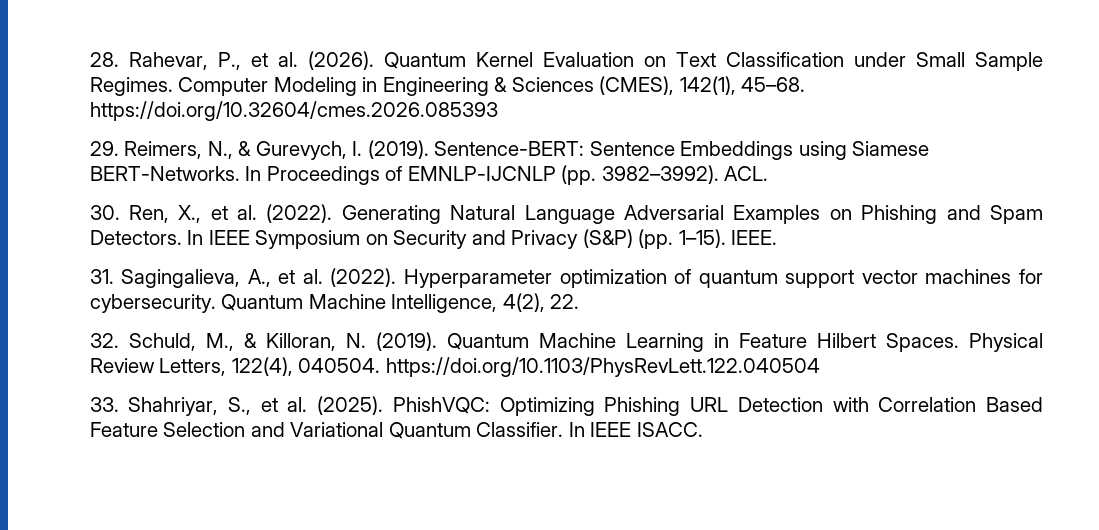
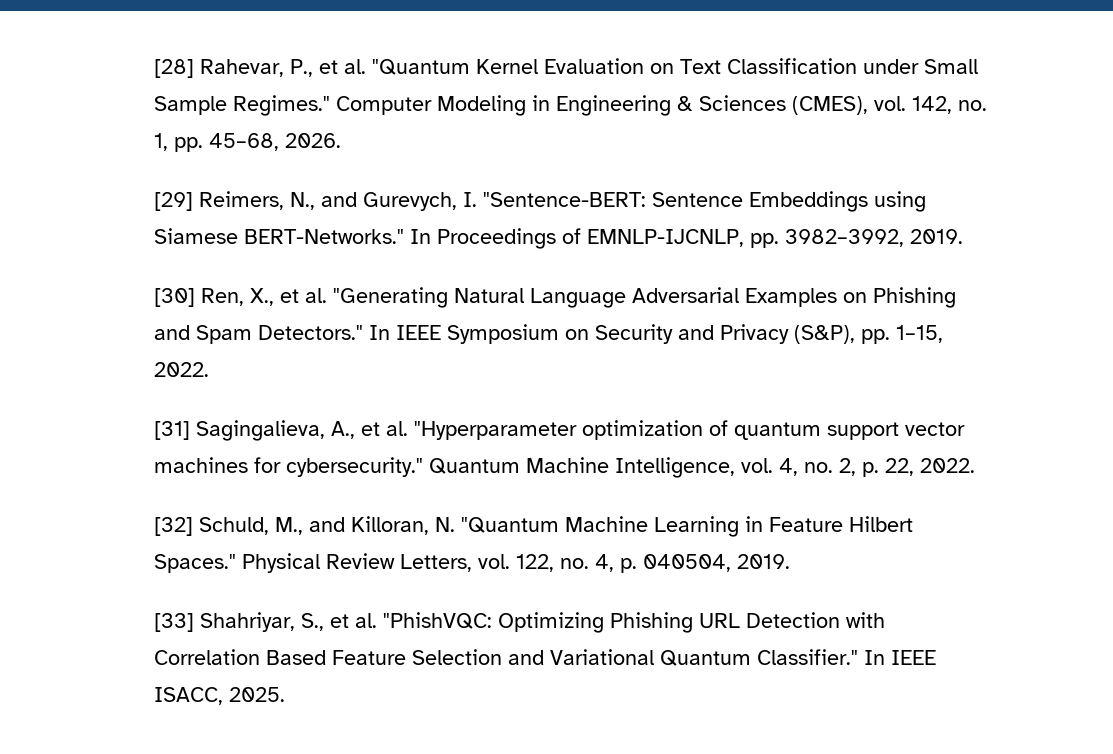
- 28. Rahevar, P., et al. (2026). Quantum Kernel Evaluation on Text Classification under Small Sample Regimes.
+ [28] Rahevar, P., et al. "Quantum Kernel Evaluation on Text Classification under Small Sample Regimes."
- Computer Modeling in Engineering & Sciences (CMES), 142(1), 45–68. https://doi.org/10.32604/cmes.2026.085393
- 29. Reimers, N., & Gurevych, I. (2019). Sentence-BERT: Sentence Embeddings using Siamese BERT-Networks.
+ Computer Modeling in Engineering & Sciences (CMES), vol. 142, no. 1, pp. 45–68, 2026.
+ [29] Reimers, N., and Gurevych, I. "Sentence-BERT: Sentence Embeddings using Siamese BERT-Networks."
- In Proceedings of EMNLP-IJCNLP (pp. 3982–3992). ACL.
- 30. Ren, X., et al. (2022). Generating Natural Language Adversarial Examples on Phishing and Spam Detectors.
+ In Proceedings of EMNLP-IJCNLP, pp. 3982–3992, 2019.
+ [30] Ren, X., et al. "Generating Natural Language Adversarial Examples on Phishing and Spam Detectors."
- In IEEE Symposium on Security and Privacy (S&P) (pp. 1–15). IEEE.
- 31. Sagingalieva, A., et al. (2022). Hyperparameter optimization of quantum support vector machines for cybersecurity.
+ In IEEE Symposium on Security and Privacy (S&P), pp. 1–15, 2022.
+ [31] Sagingalieva, A., et al. "Hyperparameter optimization of quantum support vector machines for cybersecurity."
- Quantum Machine Intelligence, 4(2), 22.
- 32. Schuld, M., & Killoran, N. (2019). Quantum Machine Learning in Feature Hilbert Spaces.
+ Quantum Machine Intelligence, vol. 4, no. 2, p. 22, 2022.
+ [32] Schuld, M., and Killoran, N. "Quantum Machine Learning in Feature Hilbert Spaces."
- Physical Review Letters, 122(4), 040504. https://doi.org/10.1103/PhysRevLett.122.040504
- 33. Shahriyar, S., et al. (2025). PhishVQC: Optimizing Phishing URL Detection with Correlation Based Feature Selection and Variational Quantum Classifier. In IEEE ISACC.
+ Physical Review Letters, vol. 122, no. 4, p. 040504, 2019.
+ [33] Shahriyar, S., et al. "PhishVQC: Optimizing Phishing URL Detection with Correlation Based Feature Selection and Variational Quantum Classifier." In IEEE ISACC, 2025.

